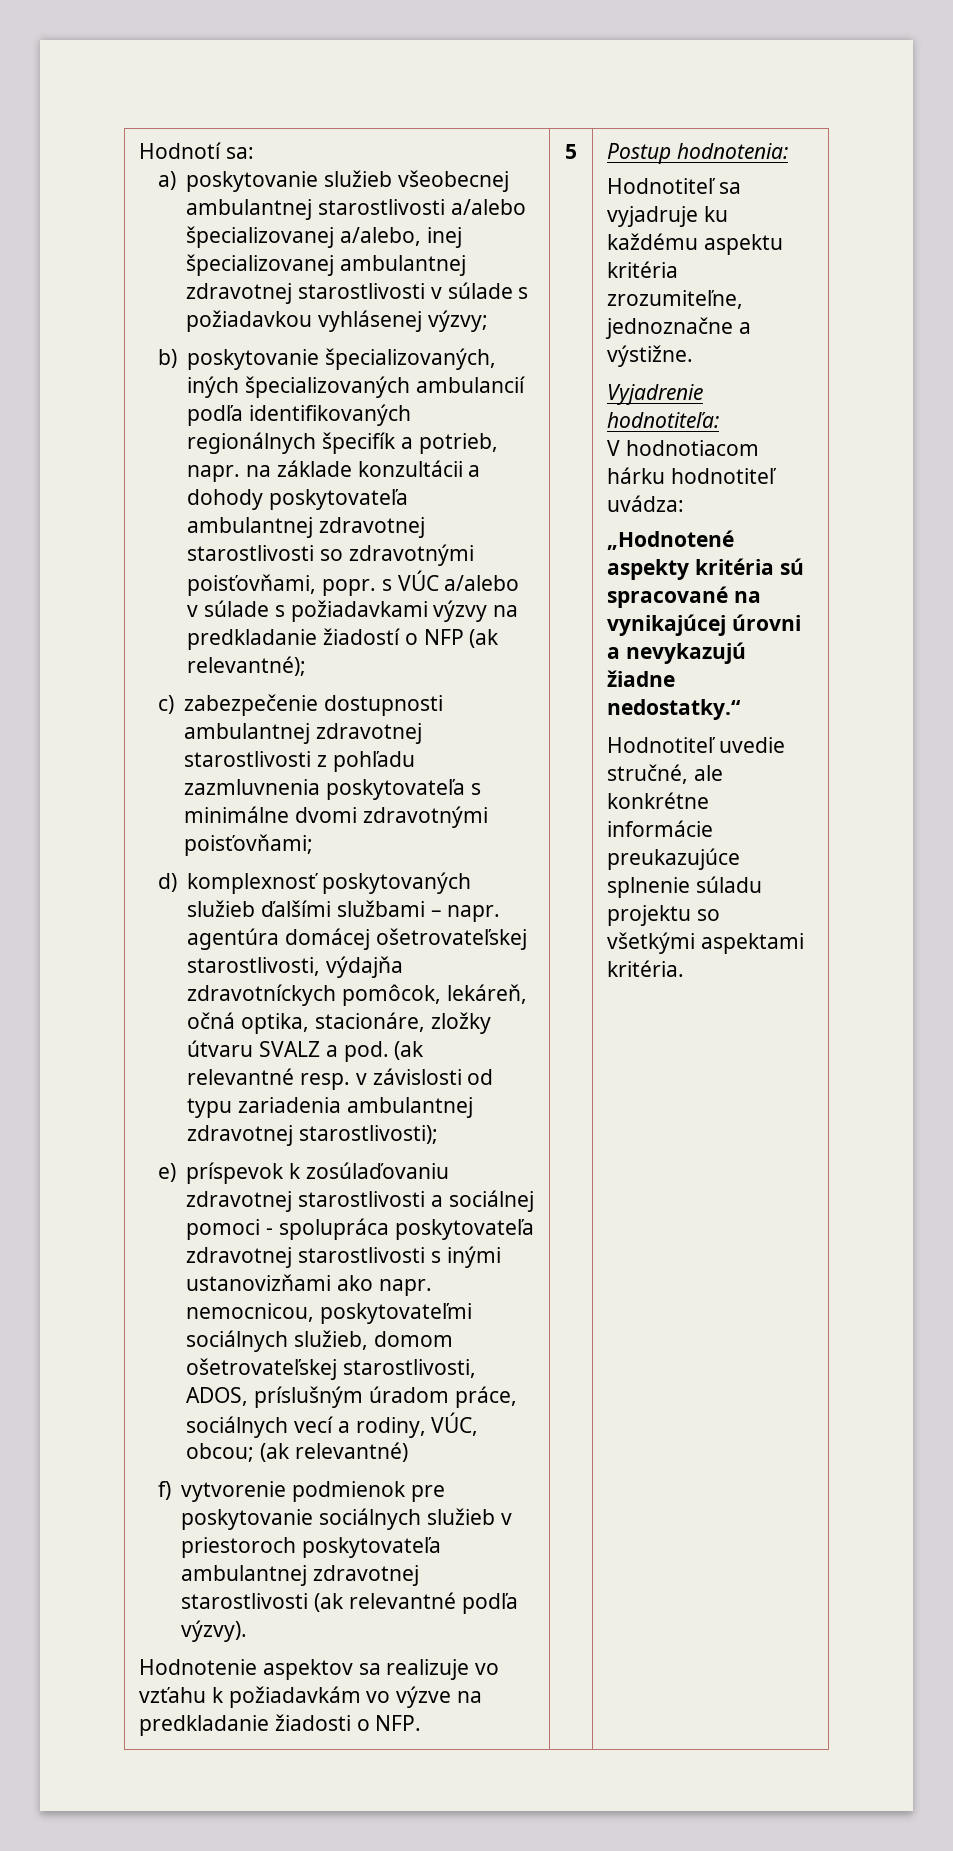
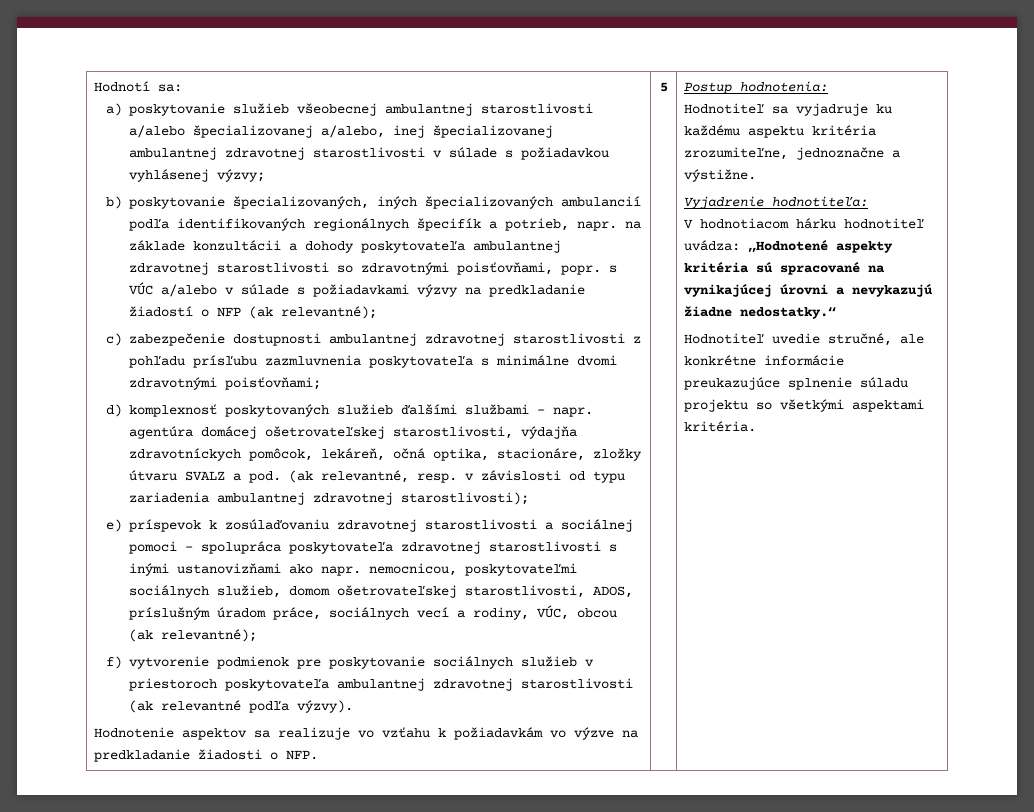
- c) zabezpečenie dostupnosti ambulantnej zdravotnej starostlivosti z pohľadu zazmluvnenia poskytovateľa s minimálne dvomi zdravotnými poisťovňami;
+ c) zabezpečenie dostupnosti ambulantnej zdravotnej starostlivosti z pohľadu prísľubu zazmluvnenia poskytovateľa s minimálne dvomi zdravotnými poisťovňami;
- (ak relevantné resp. v závislosti od typu zariadenia ambulantnej zdravotnej starostlivosti);
+ (ak relevantné, resp. v závislosti od typu zariadenia ambulantnej zdravotnej starostlivosti);
- e) príspevok k zosúlaďovaniu zdravotnej starostlivosti a sociálnej pomoci - spolupráca poskytovateľa zdravotnej starostlivosti s inými ustanovizňami ako napr. nemocnicou, poskytovateľmi sociálnych služieb, domom ošetrovateľskej starostlivosti, ADOS, príslušným úradom práce, sociálnych vecí a rodiny, VÚC, obcou; (ak relevantné)
+ e) príspevok k zosúlaďovaniu zdravotnej starostlivosti a sociálnej pomoci - spolupráca poskytovateľa zdravotnej starostlivosti s inými ustanovizňami ako napr. nemocnicou, poskytovateľmi sociálnych služieb, domom ošetrovateľskej starostlivosti, ADOS, príslušným úradom práce, sociálnych vecí a rodiny, VÚC, obcou (ak relevantné);
- V hodnotiacom hárku hodnotiteľ uvádza:
- „Hodnotené aspekty kritéria sú spracované na vynikajúcej úrovni a nevykazujú žiadne nedostatky.“
+ V hodnotiacom hárku hodnotiteľ uvádza: „Hodnotené aspekty kritéria sú spracované na vynikajúcej úrovni a nevykazujú žiadne nedostatky.“

